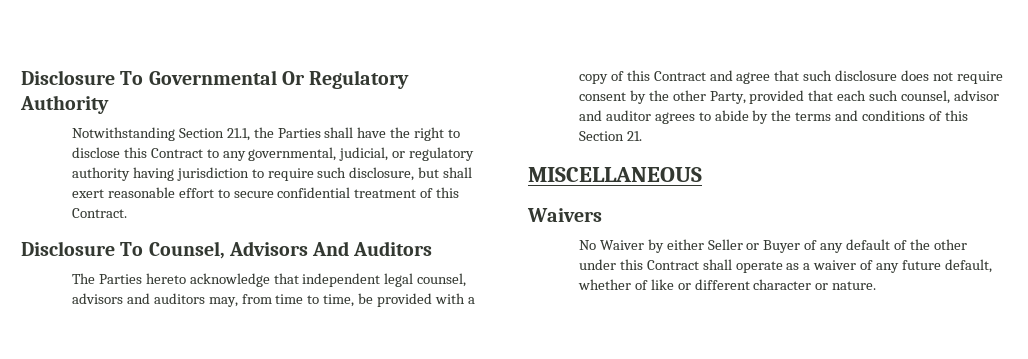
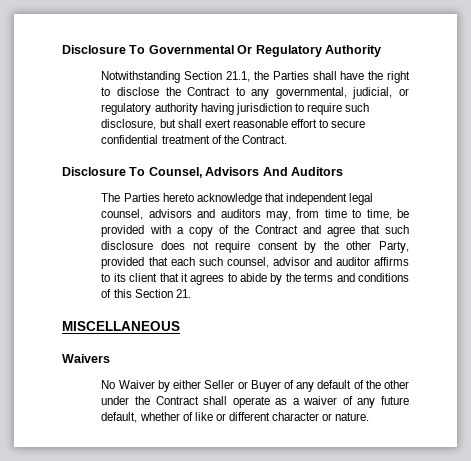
- Notwithstanding Section 21.1, the Parties shall have the right to disclose this Contract to any governmental, judicial, or regulatory authority having jurisdiction to require such disclosure, but shall exert reasonable effort to secure confidential treatment of this Contract.
+ Notwithstanding Section 21.1, the Parties shall have the right to disclose the Contract to any governmental, judicial, or regulatory authority having jurisdiction to require such disclosure, but shall exert reasonable effort to secure confidential treatment of the Contract.
- The Parties hereto acknowledge that independent legal counsel, advisors and auditors may, from time to time, be provided with a copy of this Contract and agree that such disclosure does not require consent by the other Party, provided that each such counsel, advisor and auditor agrees to abide by the terms and conditions of this Section 21.
+ The Parties hereto acknowledge that independent legal counsel, advisors and auditors may, from time to time, be provided with a copy of the Contract and agree that such disclosure does not require consent by the other Party, provided that each such counsel, advisor and auditor affirms to its client that it agrees to abide by the terms and conditions of this Section 21.
- No Waiver by either Seller or Buyer of any default of the other under this Contract shall operate as a waiver of any future default, whether of like or different character or nature.
+ No Waiver by either Seller or Buyer of any default of the other under the Contract shall operate as a waiver of any future default, whether of like or different character or nature.

